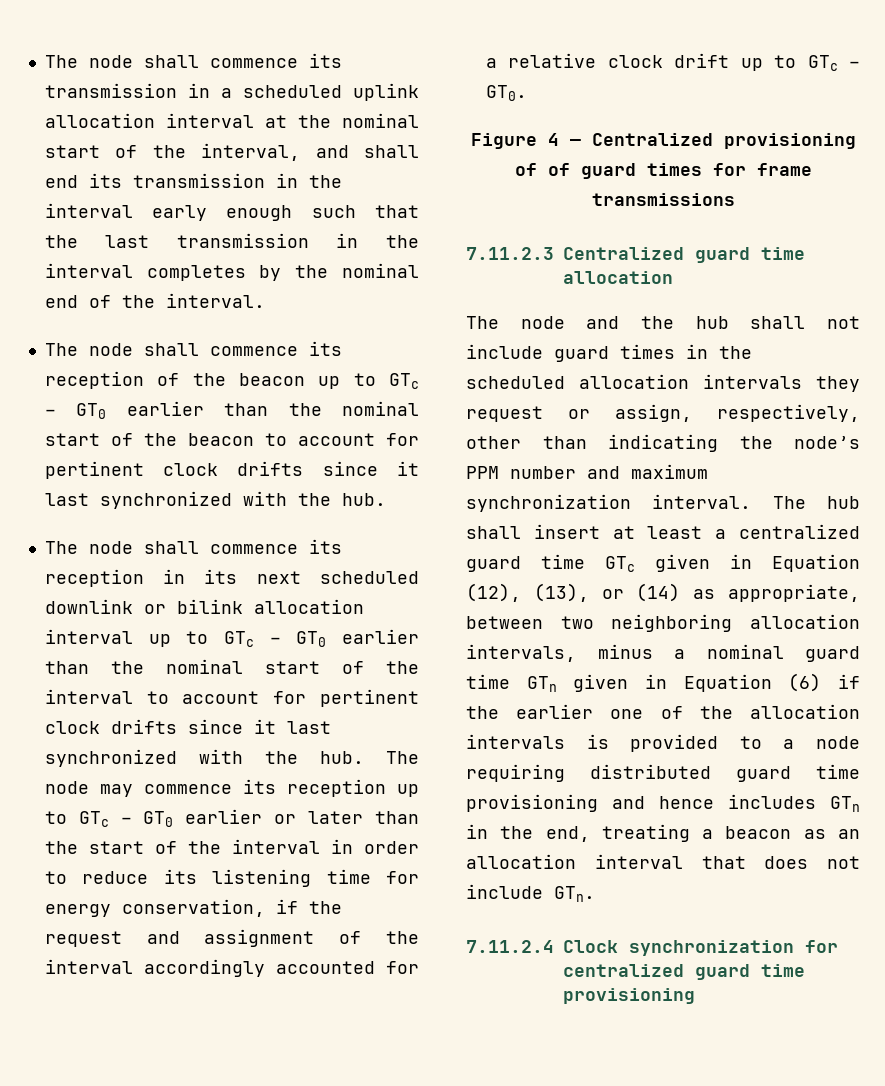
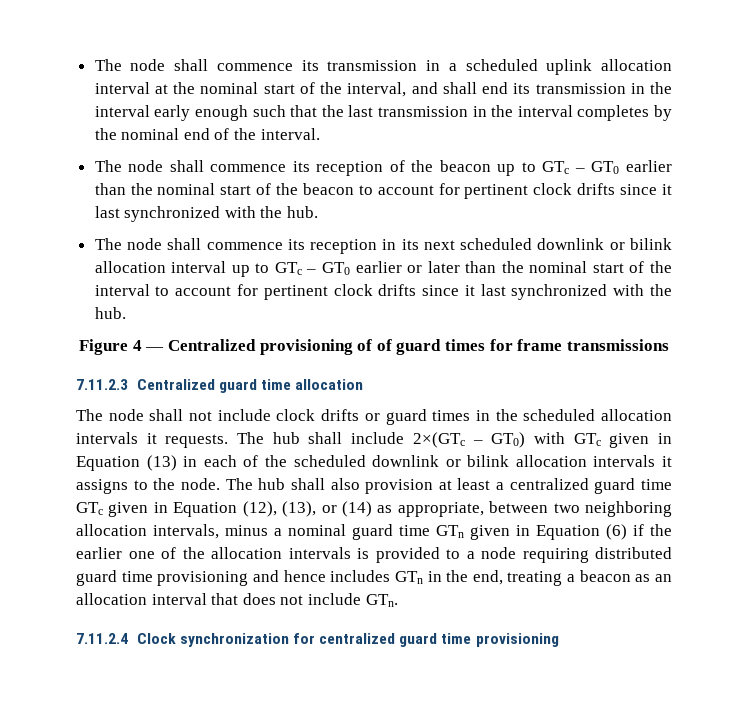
- The node shall commence its reception in its next scheduled downlink or bilink allocation interval up to GTc – GT0 earlier than the nominal start of the interval to account for pertinent clock drifts since it last synchronized with the hub. The node may commence its reception up to GTc – GT0 earlier or later than the start of the interval in order to reduce its listening time for energy conservation, if the request and assignment of the interval accordingly accounted for a relative clock drift up to GTc – GT0.
+ The node shall commence its reception in its next scheduled downlink or bilink allocation interval up to GTc – GT0 earlier or later than the nominal start of the interval to account for pertinent clock drifts since it last synchronized with the hub.
- The node and the hub shall not include guard times in the scheduled allocation intervals they request or assign, respectively, other than indicating the node’s PPM number and maximum synchronization interval. The hub shall insert at least a centralized guard time GTc given in Equation (12), (13), or (14) as appropriate, between two neighboring allocation intervals, minus a nominal guard time GTn given in Equation (6) if the earlier one of the allocation intervals is provided to a node requiring distributed guard time provisioning and hence includes GTn in the end, treating a beacon as an allocation interval that does not include GTn.
+ The node shall not include clock drifts or guard times in the scheduled allocation intervals it requests. The hub shall include 2×(GTc – GT0) with GTc given in Equation (13) in each of the scheduled downlink or bilink allocation intervals it assigns to the node. The hub shall also provision at least a centralized guard time GTc given in Equation (12), (13), or (14) as appropriate, between two neighboring allocation intervals, minus a nominal guard time GTn given in Equation (6) if the earlier one of the allocation intervals is provided to a node requiring distributed guard time provisioning and hence includes GTn in the end, treating a beacon as an allocation interval that does not include GTn.

